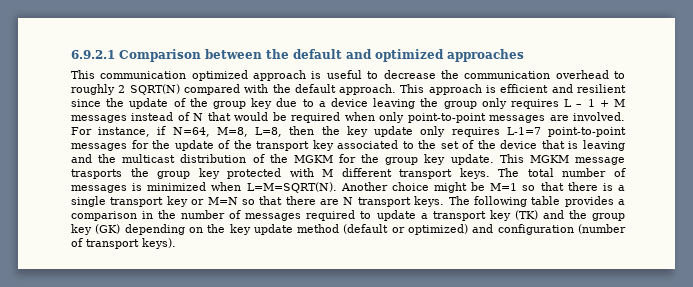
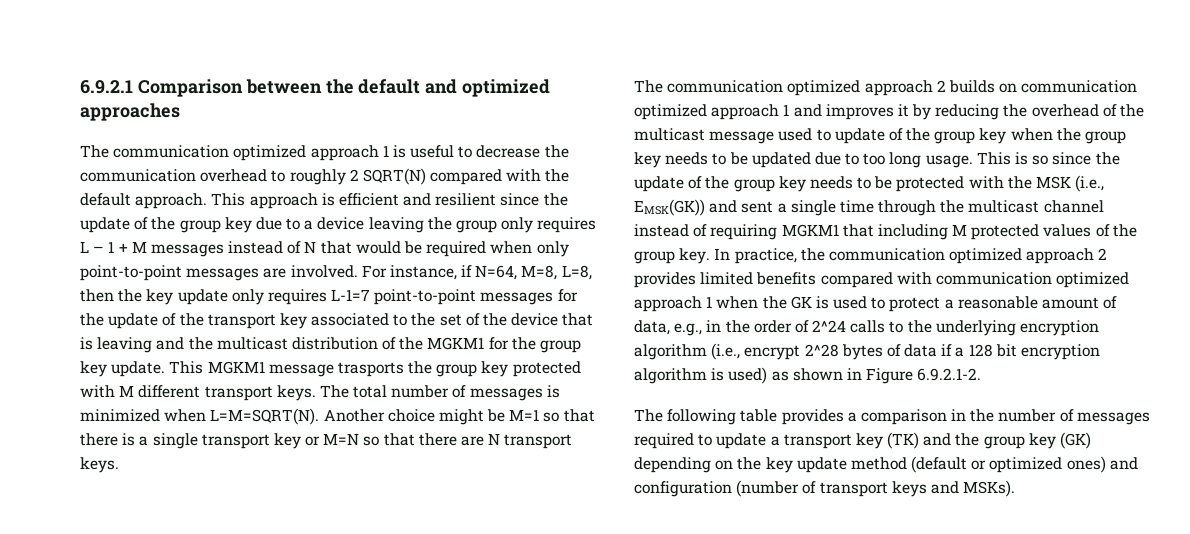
- This communication optimized approach is useful to decrease the communication overhead to roughly 2 SQRT(N) compared with the default approach.
+ The communication optimized approach 1 is useful to decrease the communication overhead to roughly 2 SQRT(N) compared with the default approach.
- For instance, if N=64, M=8, L=8, then the key update only requires L-1=7 point-to-point messages for the update of the transport key associated to the set of the device that is leaving and the multicast distribution of the MGKM for the group key update.
+ For instance, if N=64, M=8, L=8, then the key update only requires L-1=7 point-to-point messages for the update of the transport key associated to the set of the device that is leaving and the multicast distribution of the MGKM1 for the group key update.
- This MGKM message trasports the group key protected with M different transport keys.
+ This MGKM1 message trasports the group key protected with M different transport keys.
- Another choice might be M=1 so that there is a single transport key or M=N so that there are N transport keys. The following table provides a comparison in the number of messages required to update a transport key (TK) and the group key (GK) depending on the key update method (default or optimized) and configuration (number of transport keys).
+ Another choice might be M=1 so that there is a single transport key or M=N so that there are N transport keys.
+ The communication optimized approach 2 builds on communication optimized approach 1 and improves it by reducing the overhead of the multicast message used to update of the group key when the group key needs to be updated due to too long usage. This is so since the update of the group key needs to be protected with the MSK (i.e., EMSK(GK)) and sent a single time through the multicast channel instead of requiring MGKM1 that including M protected values of the group key. In practice, the communication optimized approach 2 provides limited benefits compared with communication optimized approach 1 when the GK is used to protect a reasonable amount of data, e.g., in the order of 2^24 calls to the underlying encryption algorithm (i.e., encrypt 2^28 bytes of data if a 128 bit encryption algorithm is used) as shown in Figure 6.9.2.1-2.
+ The following table provides a comparison in the number of messages required to update a transport key (TK) and the group key (GK) depending on the key update method (default or optimized ones) and configuration (number of transport keys and MSKs).

